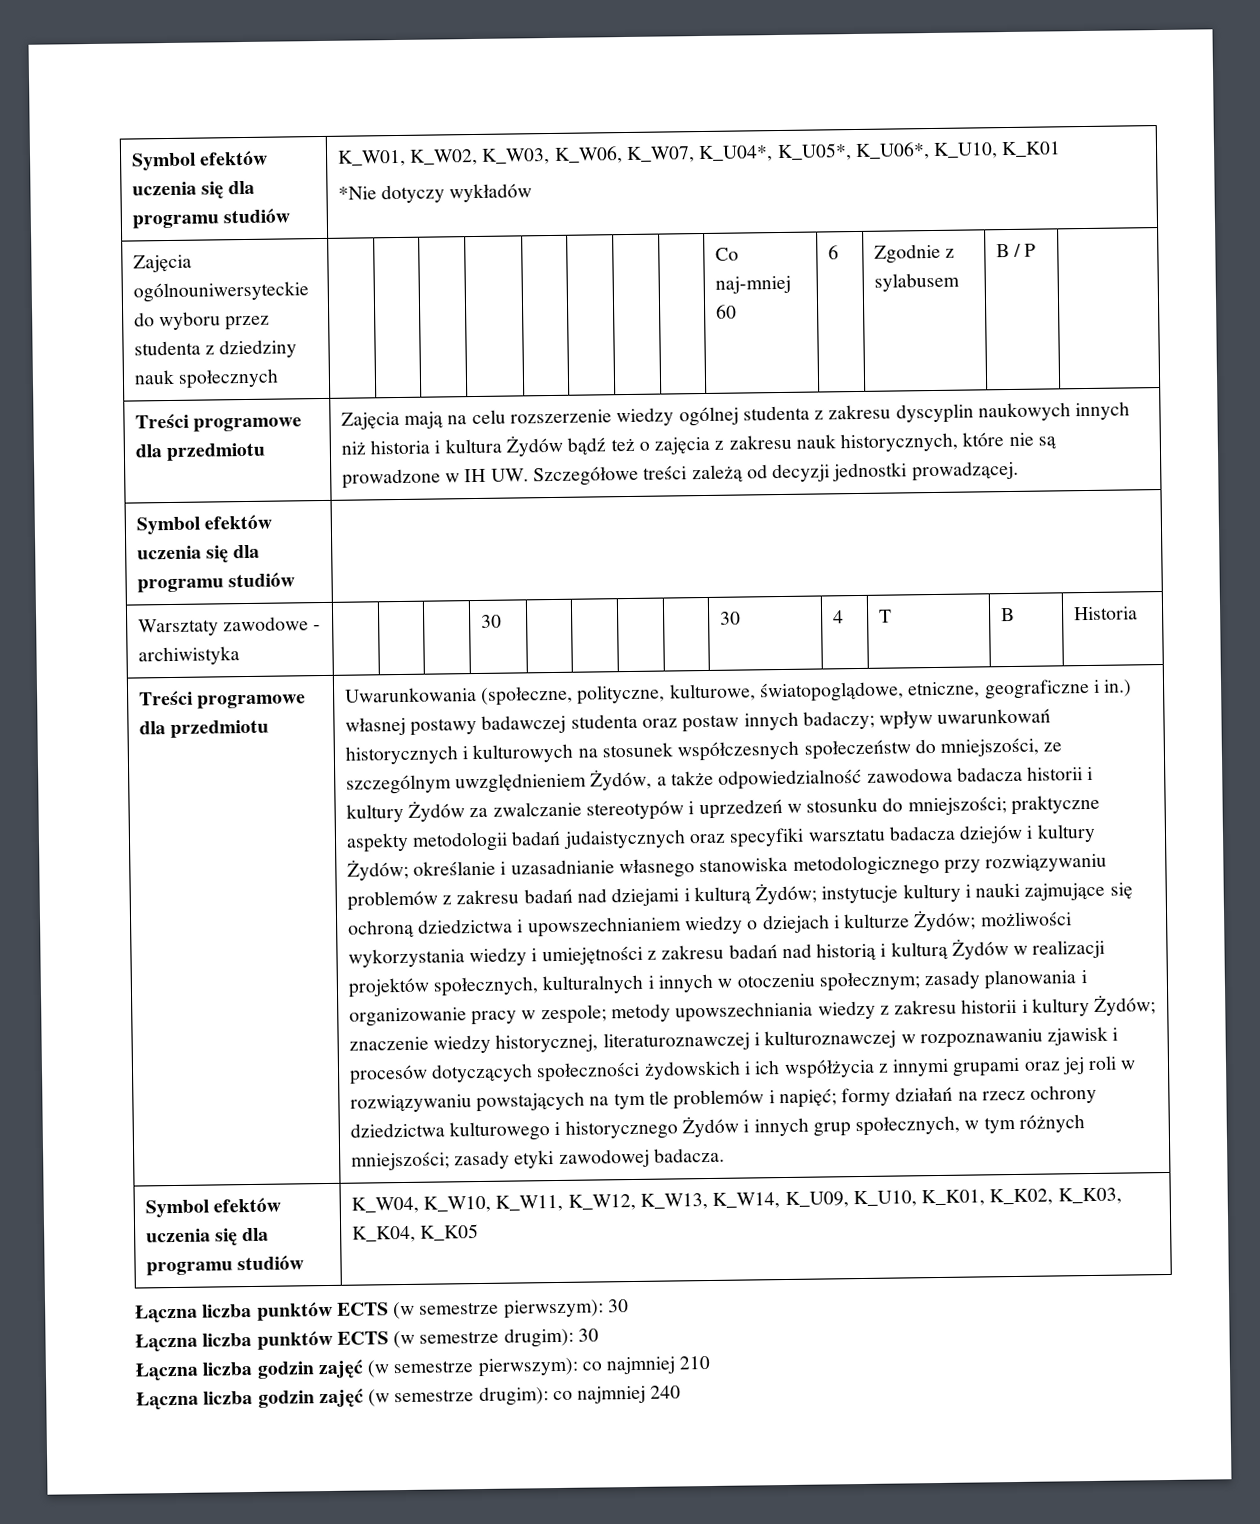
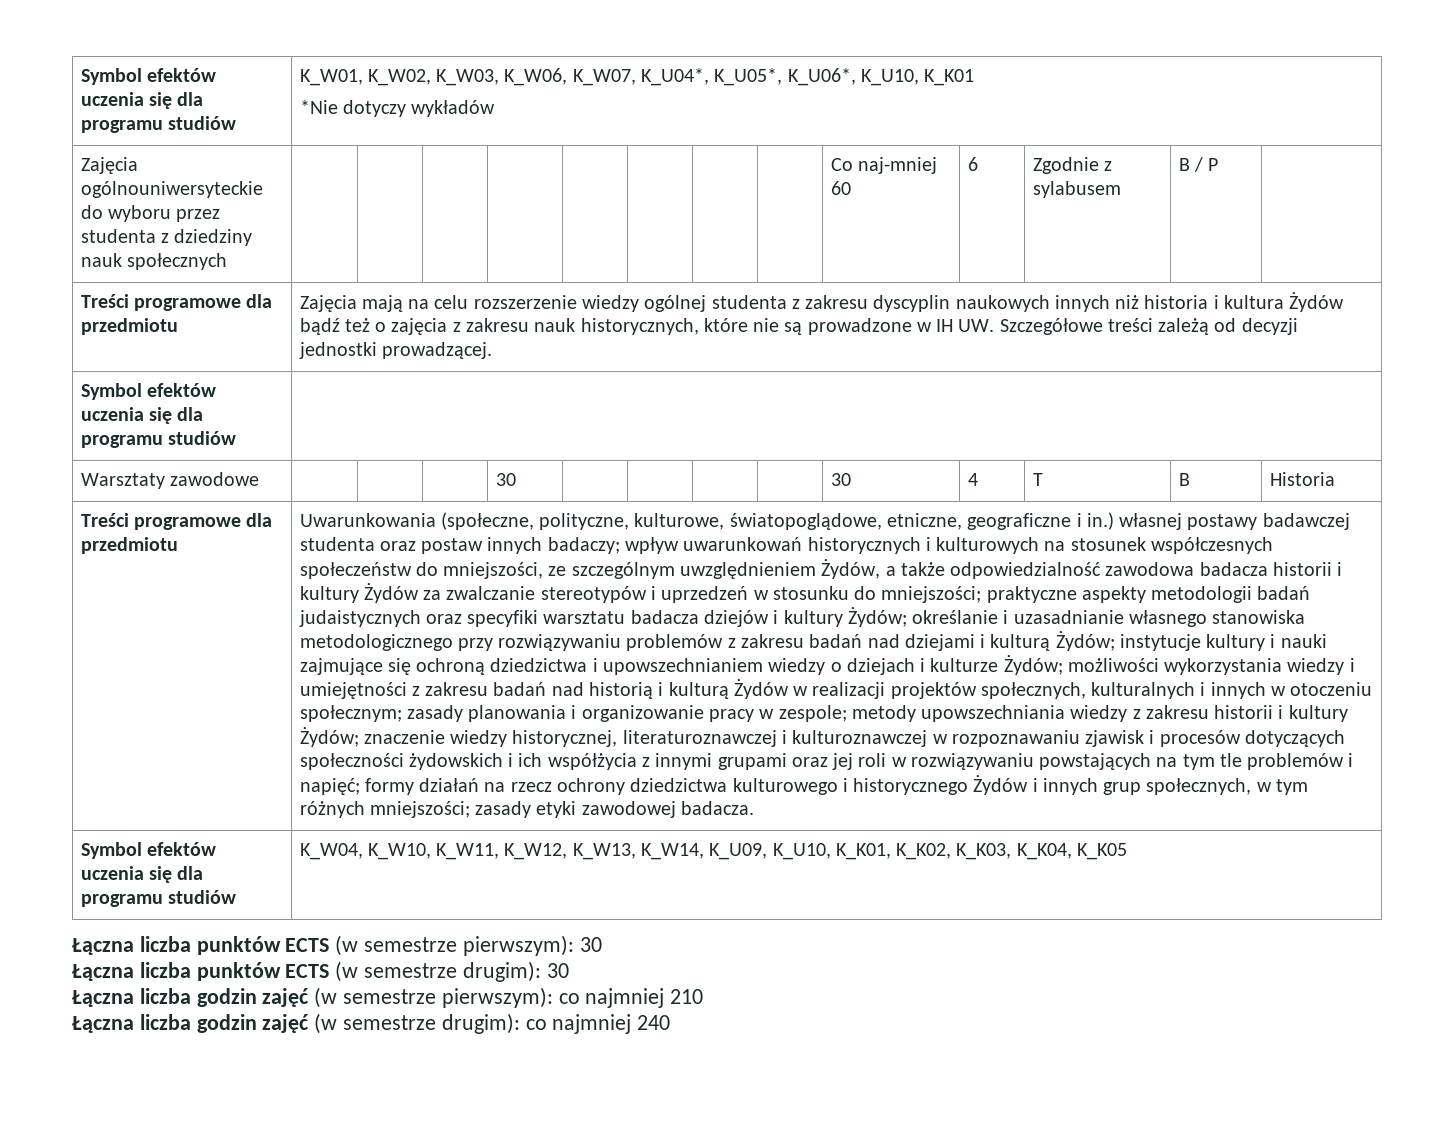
- Warsztaty zawodowe - archiwistyka | | | | 30 | | | | | 30 | 4 | T | B | Historia
+ Warsztaty zawodowe | | | | 30 | | | | | 30 | 4 | T | B | Historia

